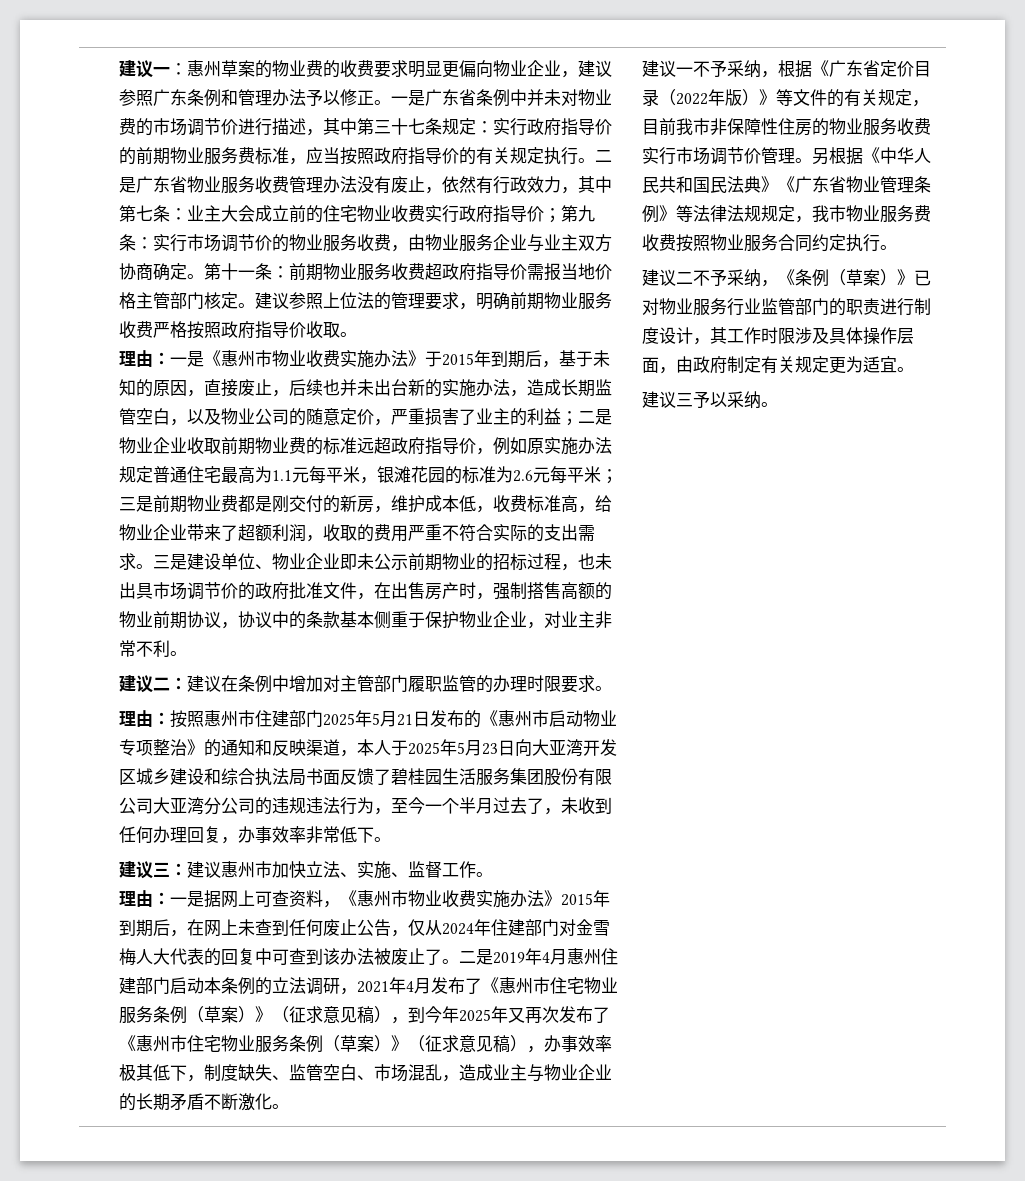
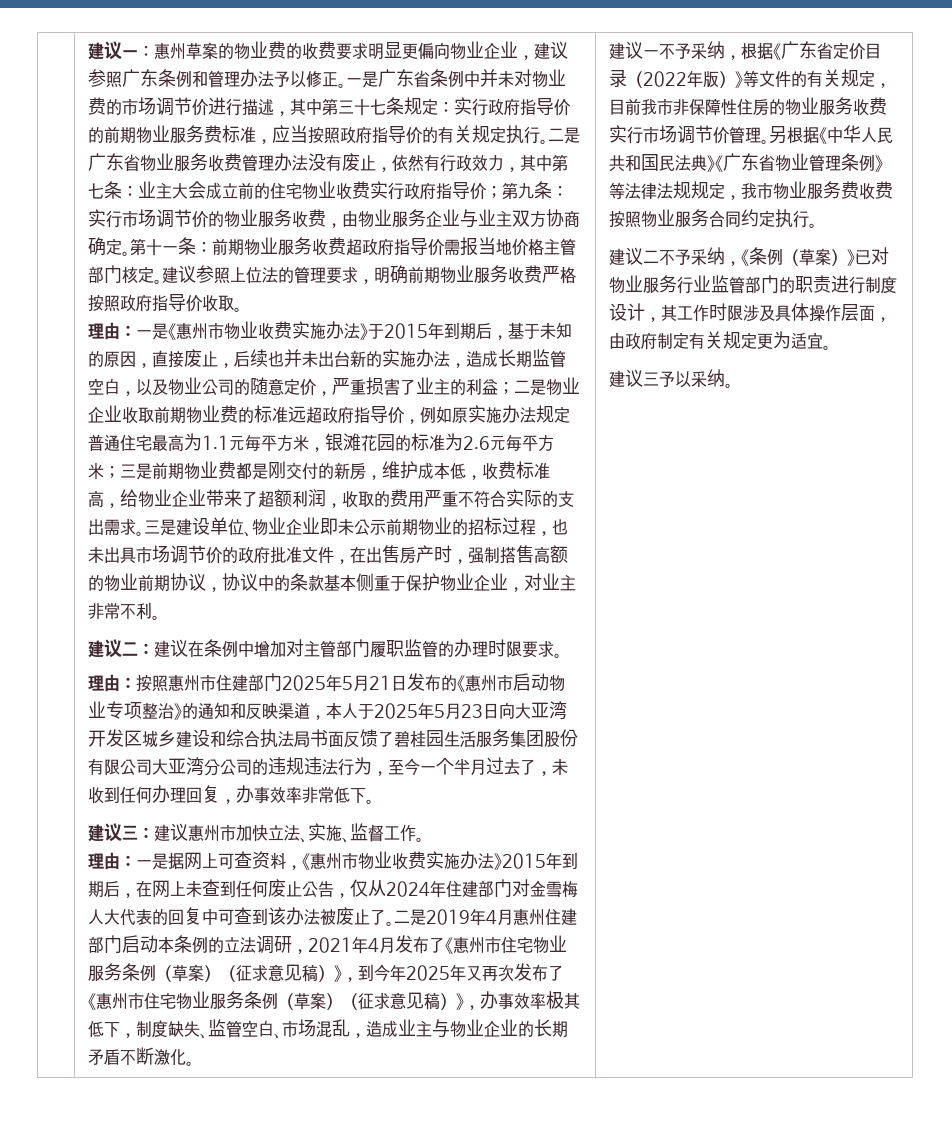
- 二是物业企业收取前期物业费的标准远超政府指导价，例如原实施办法规定普通住宅最高为1.1元每平米，银滩花园的标准为2.6元每平米；
+ 二是物业企业收取前期物业费的标准远超政府指导价，例如原实施办法规定普通住宅最高为1.1元每平方米，银滩花园的标准为2.6元每平方米；
- 二是2019年4月惠州住建部门启动本条例的立法调研，2021年4月发布了《惠州市住宅物业服务条例（草案）》（征求意见稿），到今年2025年又再次发布了《惠州市住宅物业服务条例（草案）》（征求意见稿），办事效率极其低下，制度缺失、监管空白、市场混乱，造成业主与物业企业的长期矛盾不断激化。
+ 二是2019年4月惠州住建部门启动本条例的立法调研，2021年4月发布了《惠州市住宅物业服务条例（草案）（征求意见稿）》，到今年2025年又再次发布了《惠州市住宅物业服务条例（草案）（征求意见稿）》，办事效率极其低下，制度缺失、监管空白、市场混乱，造成业主与物业企业的长期矛盾不断激化。

